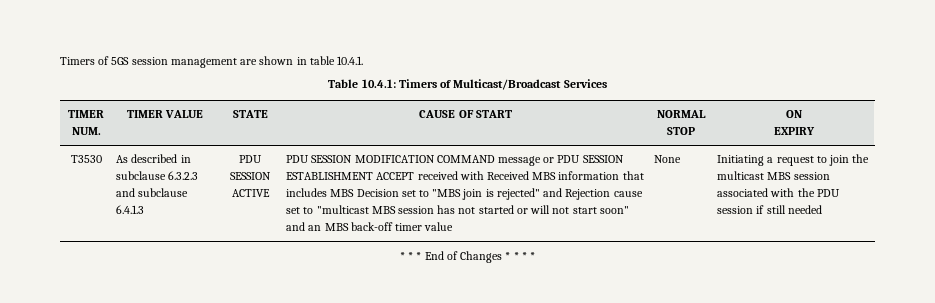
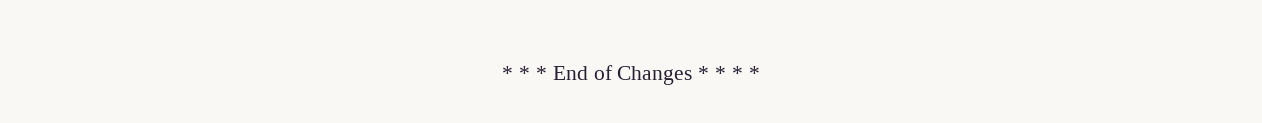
- Timers of 5GS session management are shown in table 10.4.1.
- Table 10.4.1: Timers of Multicast/Broadcast Services
- TIMER NUM. | TIMER VALUE | STATE | CAUSE OF START | NORMAL STOP | ON
- EXPIRY
- T3530 | As described in subclause 6.3.2.3 and subclause 6.4.1.3 | PDU SESSION ACTIVE | PDU SESSION MODIFICATION COMMAND message or PDU SESSION ESTABLISHMENT ACCEPT received with Received MBS information that includes MBS Decision set to "MBS join is rejected" and Rejection cause set to "multicast MBS session has not started or will not start soon" and an MBS back-off timer value | None | Initiating a request to join the multicast MBS session associated with the PDU session if still needed

